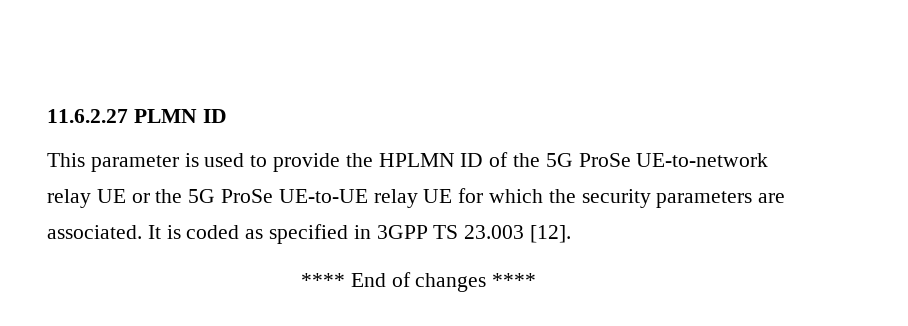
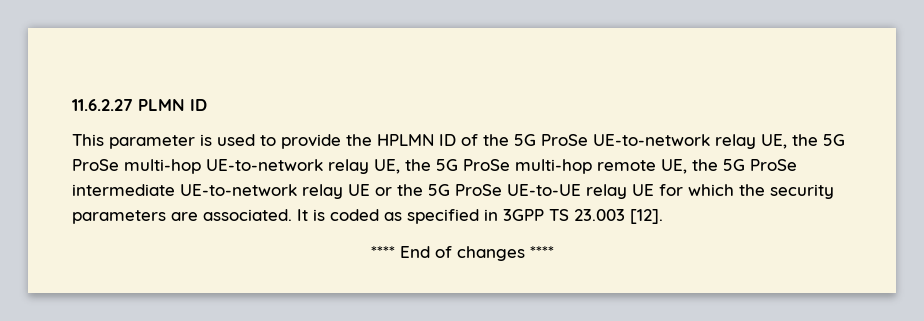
- This parameter is used to provide the HPLMN ID of the 5G ProSe UE-to-network relay UE or the 5G ProSe UE-to-UE relay UE for which the security parameters are associated.
+ This parameter is used to provide the HPLMN ID of the 5G ProSe UE-to-network relay UE, the 5G ProSe multi-hop UE-to-network relay UE, the 5G ProSe multi-hop remote UE, the 5G ProSe intermediate UE-to-network relay UE or the 5G ProSe UE-to-UE relay UE for which the security parameters are associated.

